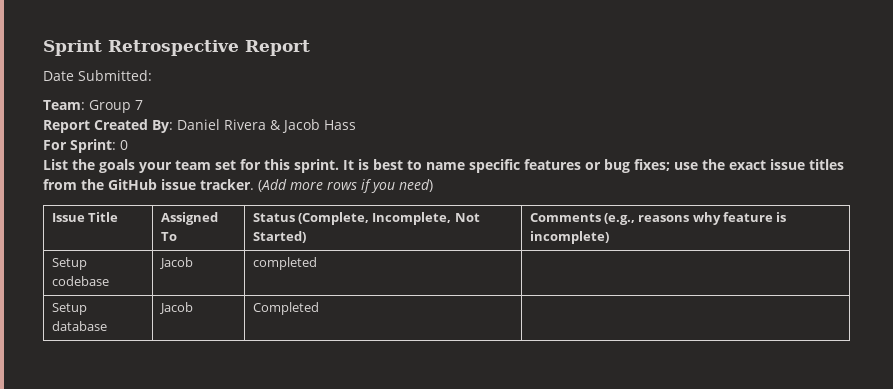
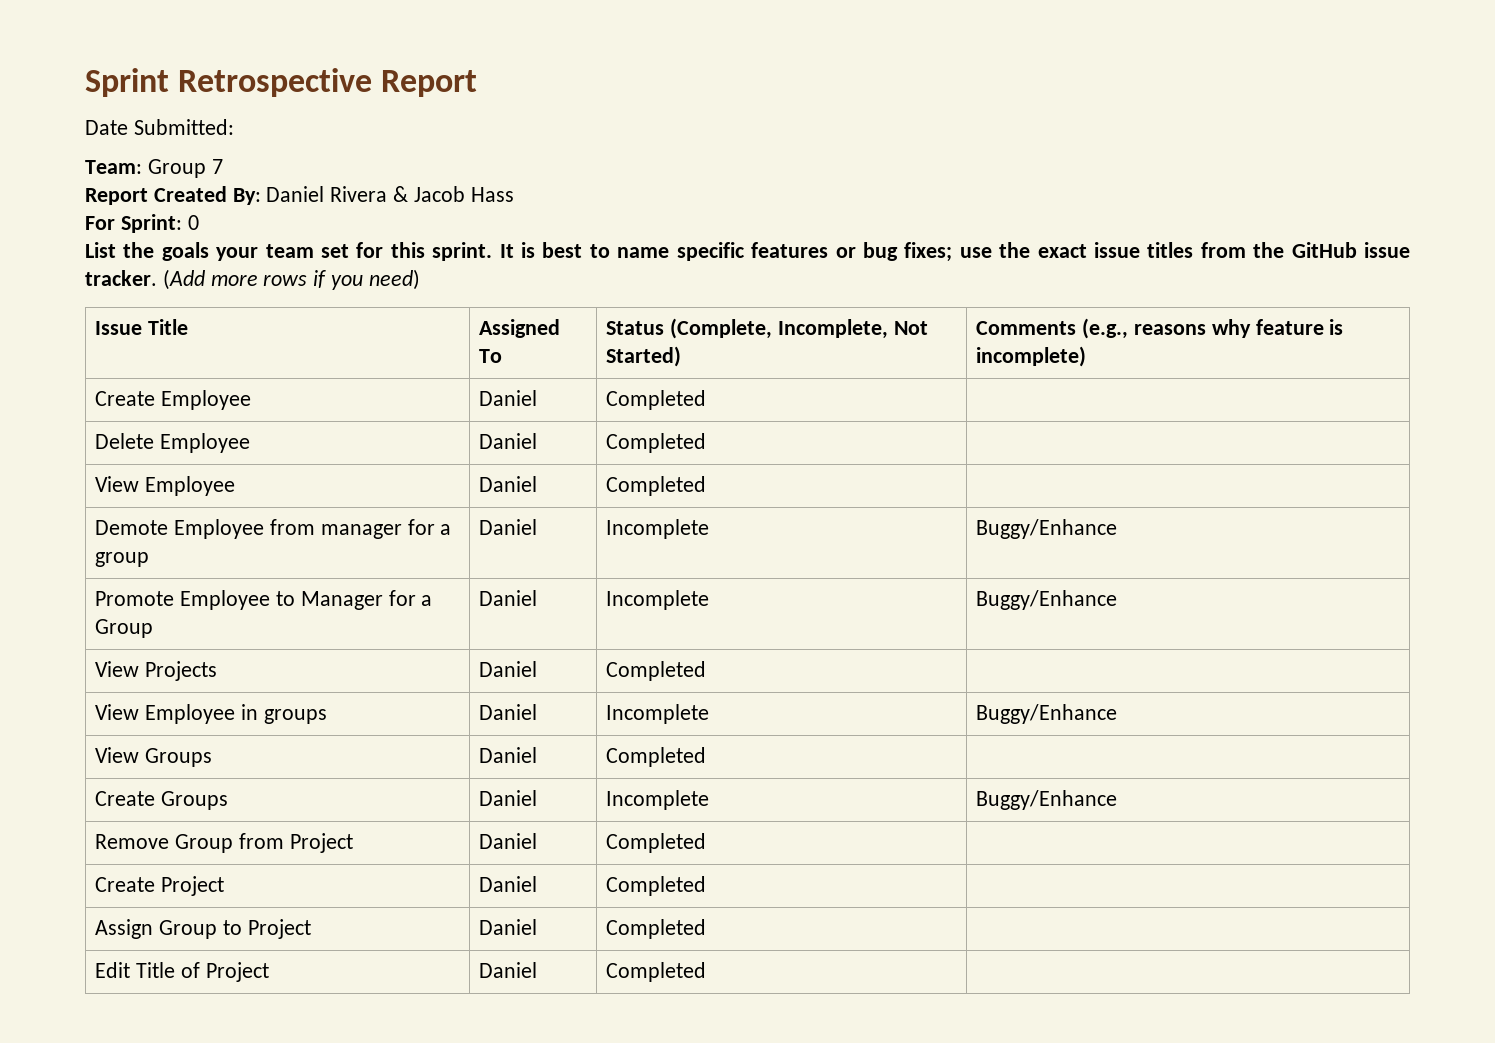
- Setup codebase | Jacob | completed |
- Setup database | Jacob | Completed |
+ Create Employee | Daniel | Completed |
+ Delete Employee | Daniel | Completed |
+ View Employee | Daniel | Completed |
+ Demote Employee from manager for a group | Daniel | Incomplete | Buggy/Enhance
+ Promote Employee to Manager for a Group | Daniel | Incomplete | Buggy/Enhance
+ View Projects | Daniel | Completed |
+ View Employee in groups | Daniel | Incomplete | Buggy/Enhance
+ View Groups | Daniel | Completed |
+ Create Groups | Daniel | Incomplete | Buggy/Enhance
+ Remove Group from Project | Daniel | Completed |
+ Create Project | Daniel | Completed |
+ Assign Group to Project | Daniel | Completed |
+ Edit Title of Project | Daniel | Completed |

